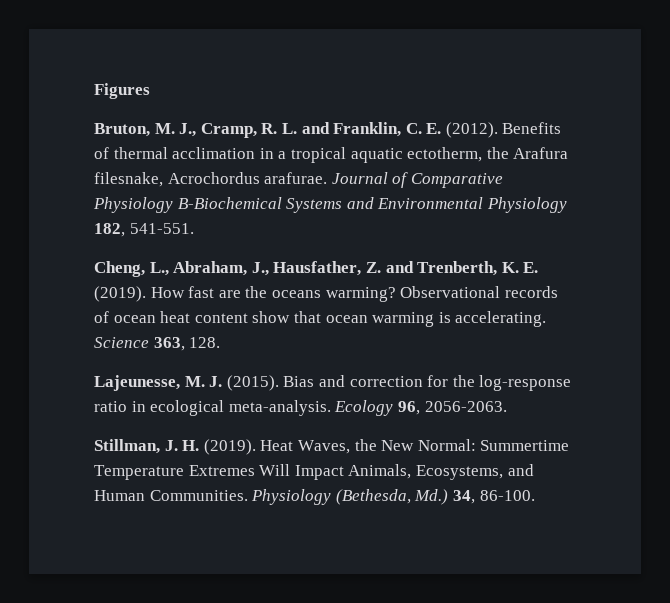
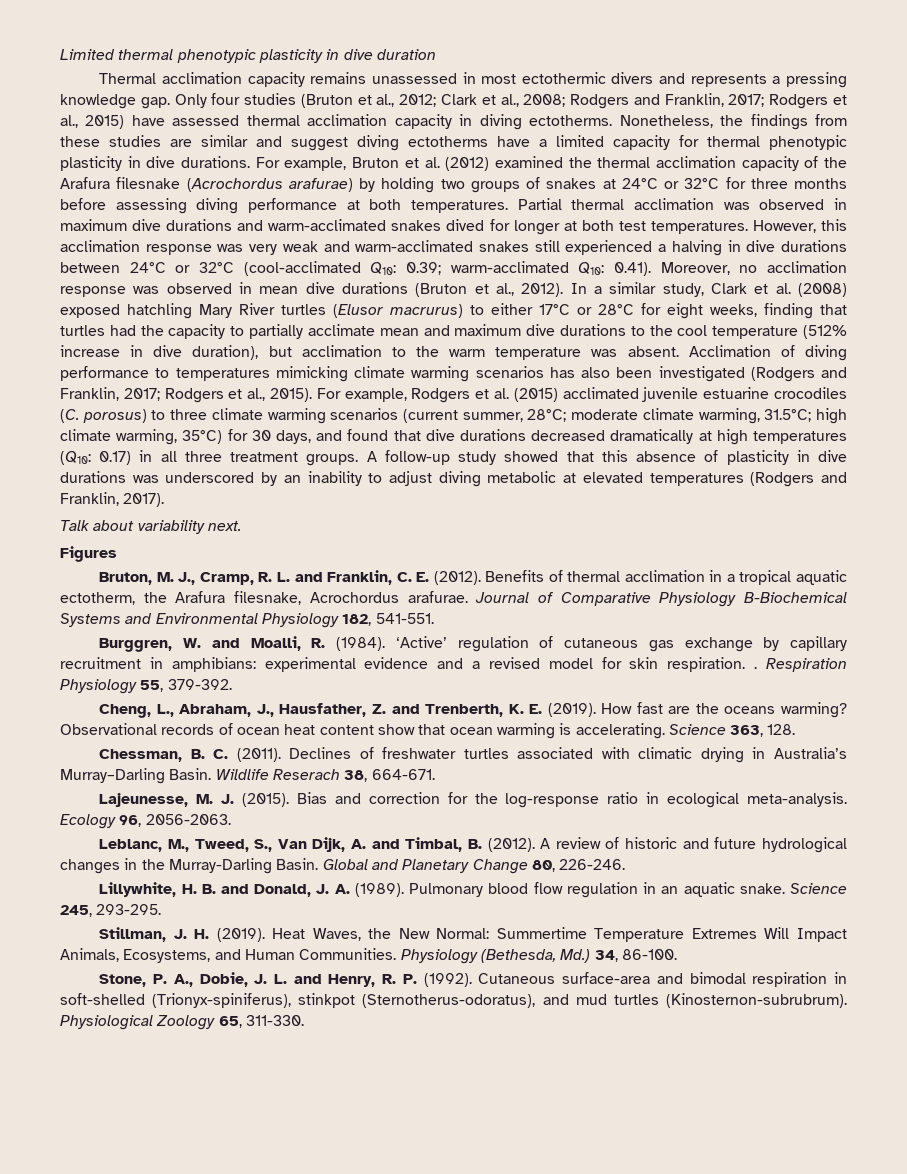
+ Limited thermal phenotypic plasticity in dive duration
+ Thermal acclimation capacity remains unassessed in most ectothermic divers and represents a pressing knowledge gap. Only four studies (Bruton et al., 2012; Clark et al., 2008; Rodgers and Franklin, 2017; Rodgers et al., 2015) have assessed thermal acclimation capacity in diving ectotherms. Nonetheless, the findings from these studies are similar and suggest diving ectotherms have a limited capacity for thermal phenotypic plasticity in dive durations. For example, Bruton et al. (2012) examined the thermal acclimation capacity of the Arafura filesnake (Acrochordus arafurae) by holding two groups of snakes at 24°C or 32°C for three months before assessing diving performance at both temperatures. Partial thermal acclimation was observed in maximum dive durations and warm-acclimated snakes dived for longer at both test temperatures. However, this acclimation response was very weak and warm-acclimated snakes still experienced a halving in dive durations between 24°C or 32°C (cool-acclimated Q10: 0.39; warm-acclimated Q10: 0.41). Moreover, no acclimation response was observed in mean dive durations (Bruton et al., 2012). In a similar study, Clark et al. (2008) exposed hatchling Mary River turtles (Elusor macrurus) to either 17°C or 28°C for eight weeks, finding that turtles had the capacity to partially acclimate mean and maximum dive durations to the cool temperature (512% increase in dive duration), but acclimation to the warm temperature was absent. Acclimation of diving performance to temperatures mimicking climate warming scenarios has also been investigated (Rodgers and Franklin, 2017; Rodgers et al., 2015). For example, Rodgers et al. (2015) acclimated juvenile estuarine crocodiles (C. porosus) to three climate warming scenarios (current summer, 28°C; moderate climate warming, 31.5°C; high climate warming, 35°C) for 30 days, and found that dive durations decreased dramatically at high temperatures (Q10: 0.17) in all three treatment groups. A follow-up study showed that this absence of plasticity in dive durations was underscored by an inability to adjust diving metabolic at elevated temperatures (Rodgers and Franklin, 2017).
+ Talk about variability next.
+ Burggren, W. and Moalli, R. (1984). ‘Active’ regulation of cutaneous gas exchange by capillary recruitment in amphibians: experimental evidence and a revised model for skin respiration. . Respiration Physiology 55, 379-392.
+ Chessman, B. C. (2011). Declines of freshwater turtles associated with climatic drying in Australia’s Murray–Darling Basin. Wildlife Reserach 38, 664-671.
+ Leblanc, M., Tweed, S., Van Dijk, A. and Timbal, B. (2012). A review of historic and future hydrological changes in the Murray-Darling Basin. Global and Planetary Change 80, 226-246.
+ Lillywhite, H. B. and Donald, J. A. (1989). Pulmonary blood flow regulation in an aquatic snake. Science 245, 293-295.
+ Stone, P. A., Dobie, J. L. and Henry, R. P. (1992). Cutaneous surface-area and bimodal respiration in soft-shelled (Trionyx-spiniferus), stinkpot (Sternotherus-odoratus), and mud turtles (Kinosternon-subrubrum). Physiological Zoology 65, 311-330.

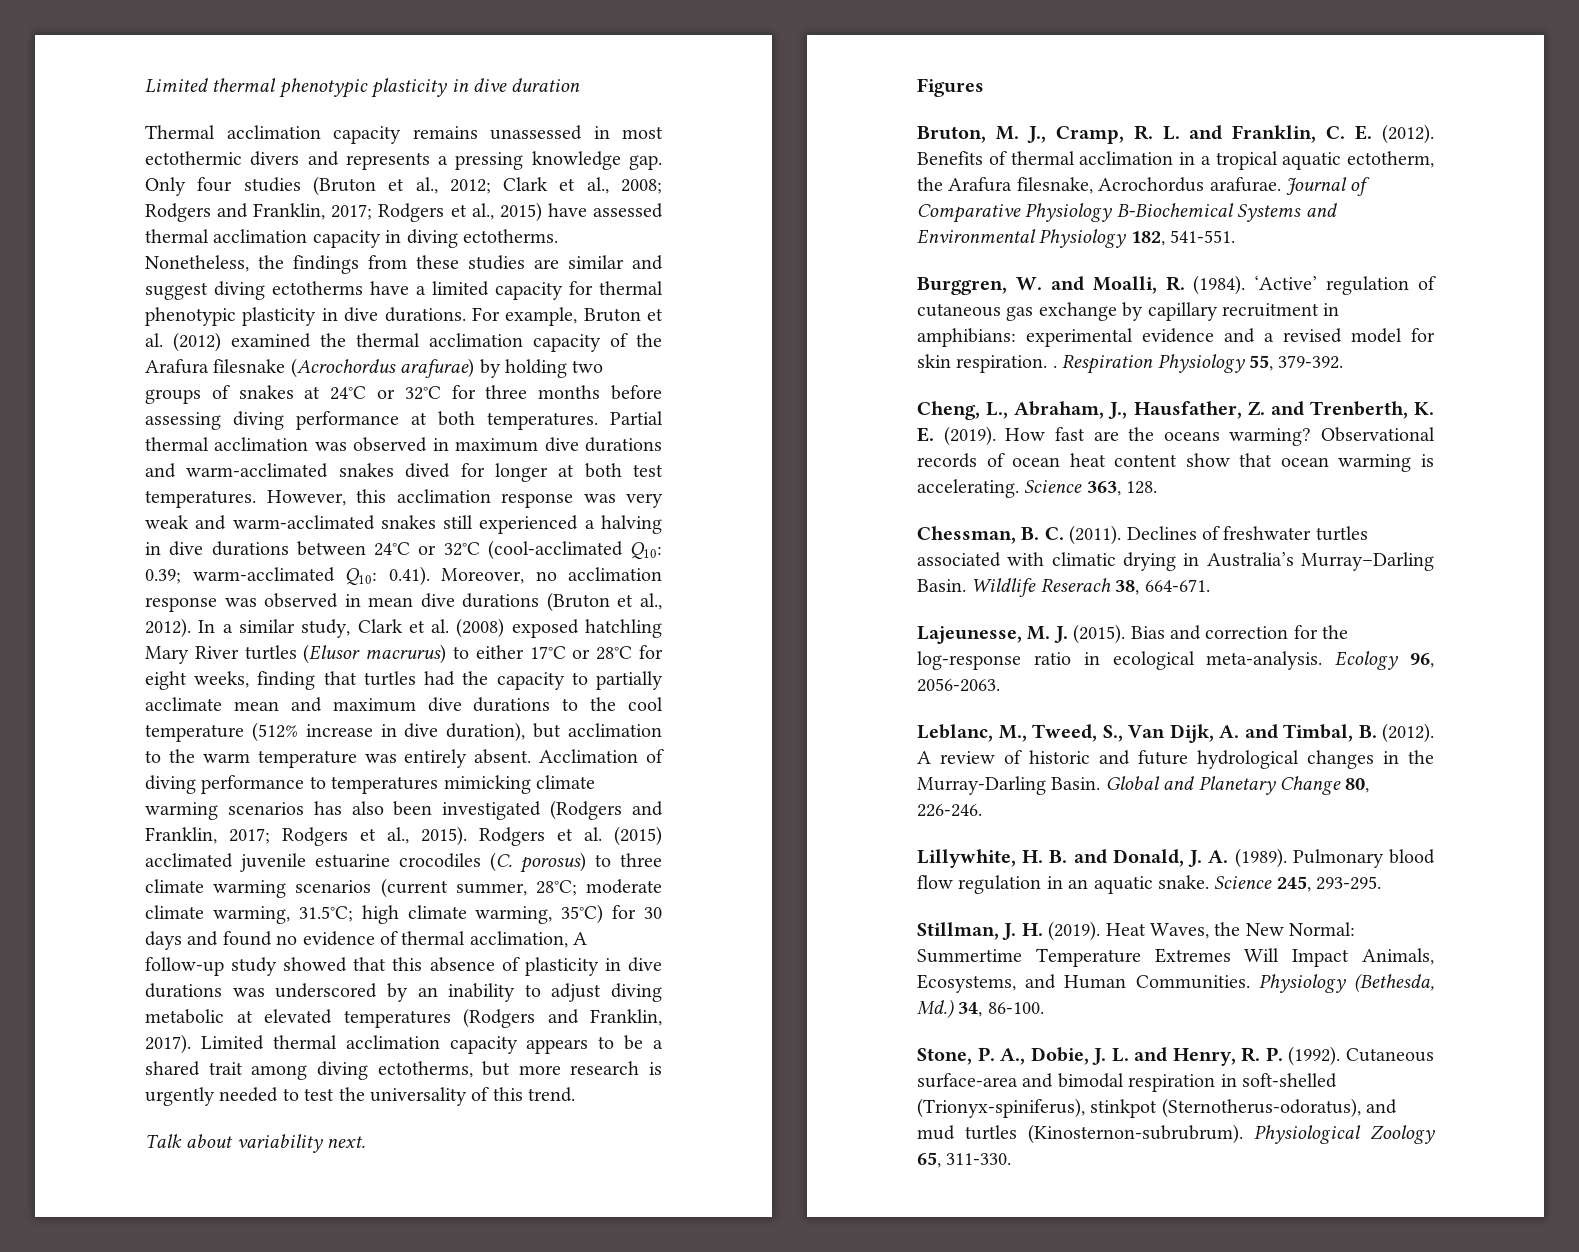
- In a similar study, Clark et al. (2008) exposed hatchling Mary River turtles (Elusor macrurus) to either 17°C or 28°C for eight weeks, finding that turtles had the capacity to partially acclimate mean and maximum dive durations to the cool temperature (512% increase in dive duration), but acclimation to the warm temperature was absent.
+ In a similar study, Clark et al. (2008) exposed hatchling Mary River turtles (Elusor macrurus) to either 17°C or 28°C for eight weeks, finding that turtles had the capacity to partially acclimate mean and maximum dive durations to the cool temperature (512% increase in dive duration), but acclimation to the warm temperature was entirely absent.
- For example, Rodgers et al. (2015) acclimated juvenile estuarine crocodiles (C. porosus) to three climate warming scenarios (current summer, 28°C; moderate climate warming, 31.5°C; high climate warming, 35°C) for 30 days, and found that dive durations decreased dramatically at high temperatures (Q10: 0.17) in all three treatment groups. A follow-up study showed that this absence of plasticity in dive durations was underscored by an inability to adjust diving metabolic at elevated temperatures (Rodgers and Franklin, 2017).
+ Rodgers et al. (2015) acclimated juvenile estuarine crocodiles (C. porosus) to three climate warming scenarios (current summer, 28°C; moderate climate warming, 31.5°C; high climate warming, 35°C) for 30 days and found no evidence of thermal acclimation, A follow-up study showed that this absence of plasticity in dive durations was underscored by an inability to adjust diving metabolic at elevated temperatures (Rodgers and Franklin, 2017). Limited thermal acclimation capacity appears to be a shared trait among diving ectotherms, but more research is urgently needed to test the universality of this trend.

